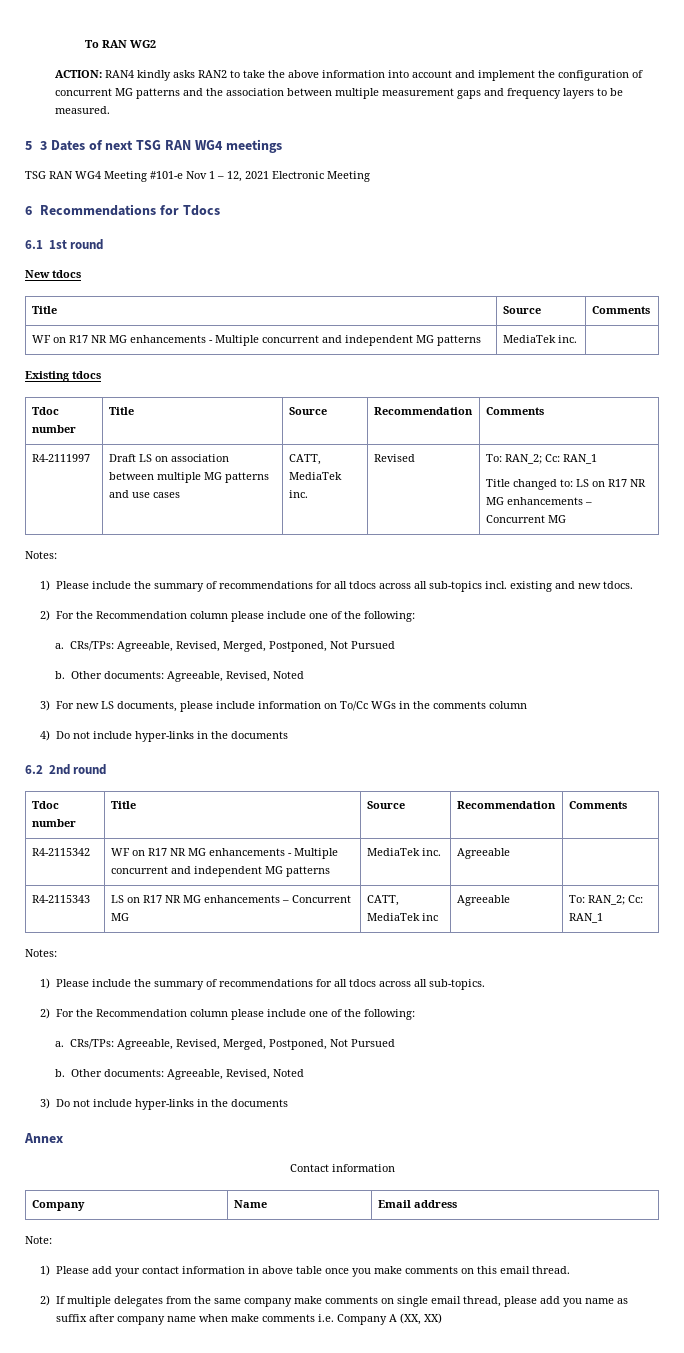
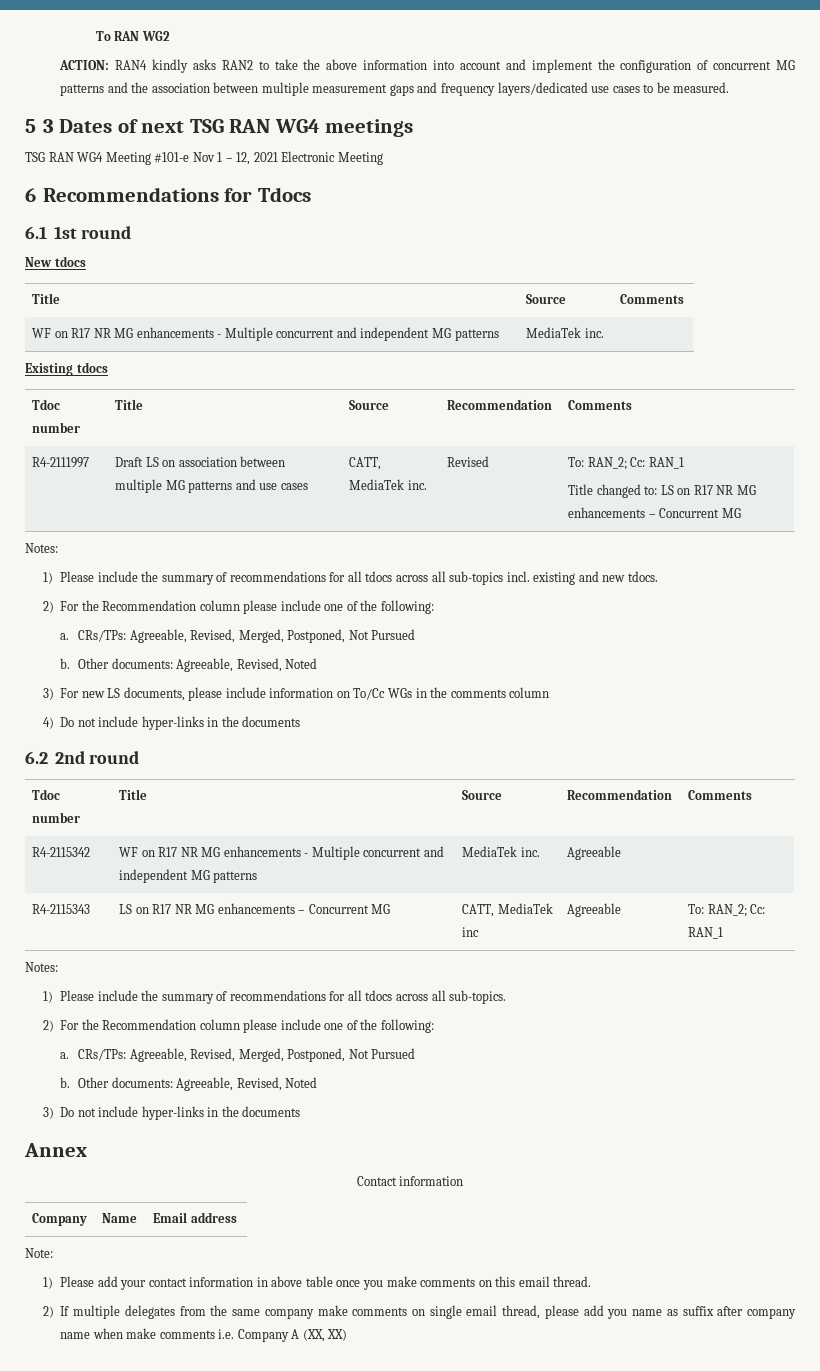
- ACTION: RAN4 kindly asks RAN2 to take the above information into account and implement the configuration of concurrent MG patterns and the association between multiple measurement gaps and frequency layers to be measured.
+ ACTION: RAN4 kindly asks RAN2 to take the above information into account and implement the configuration of concurrent MG patterns and the association between multiple measurement gaps and frequency layers/dedicated use cases to be measured.

